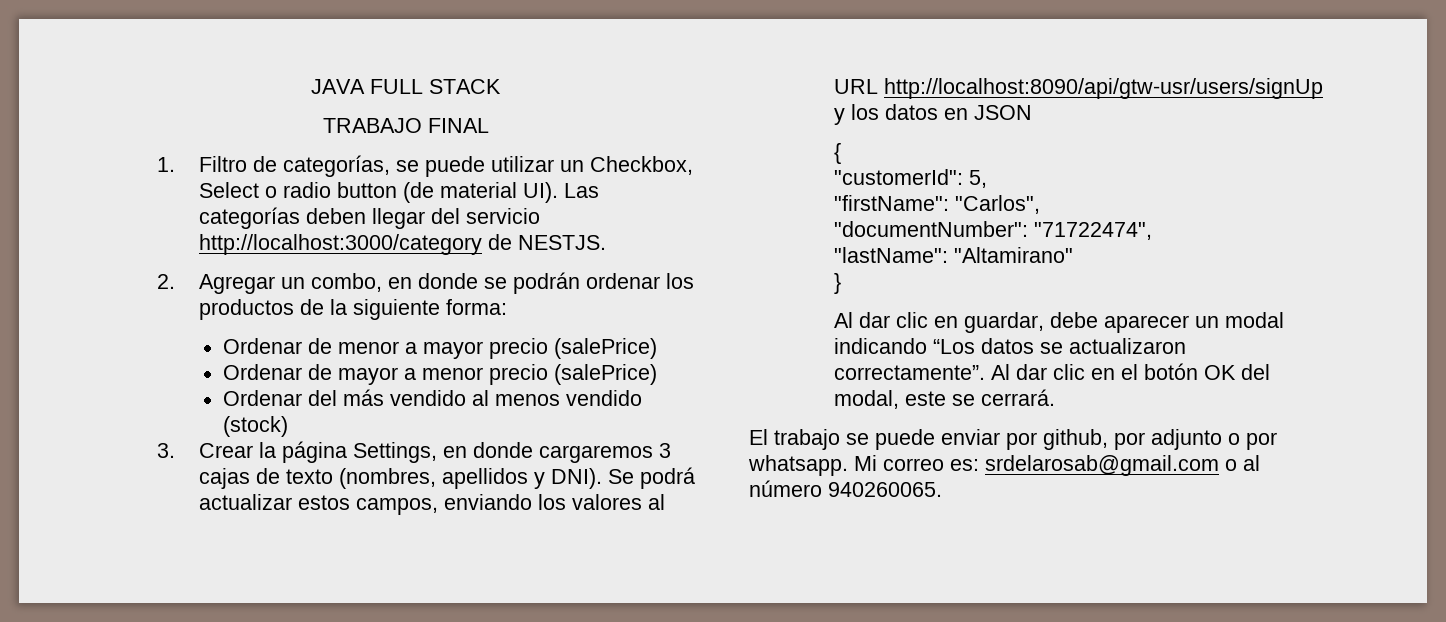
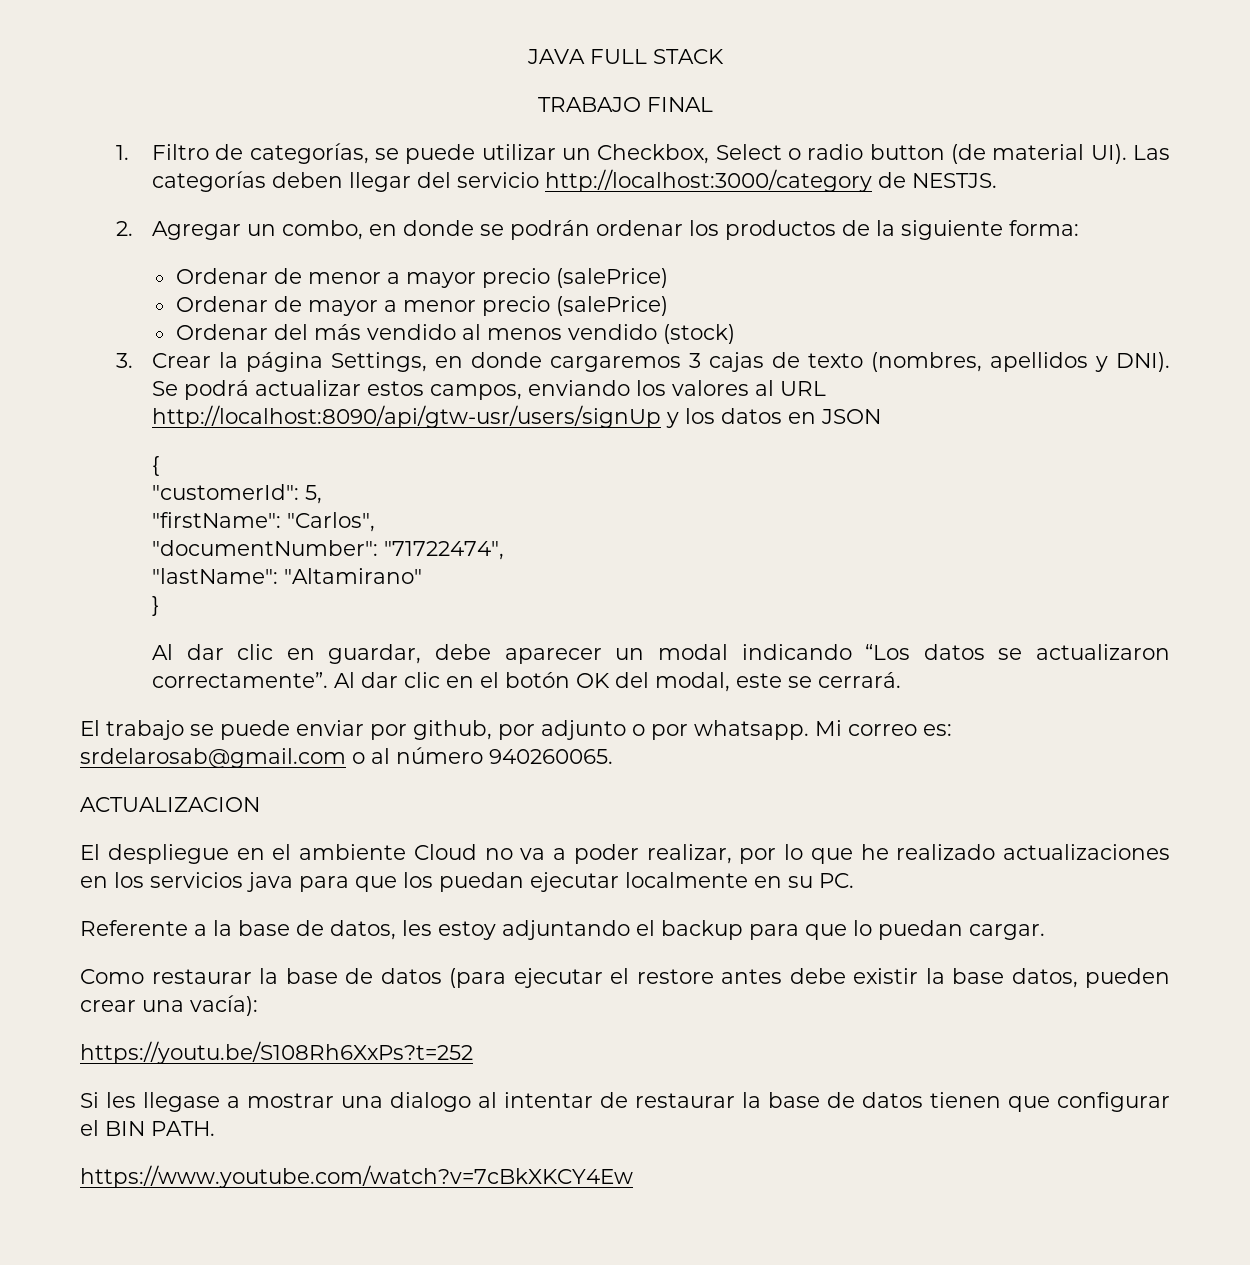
+ ACTUALIZACION
+ El despliegue en el ambiente Cloud no va a poder realizar, por lo que he realizado actualizaciones en los servicios java para que los puedan ejecutar localmente en su PC.
+ Referente a la base de datos, les estoy adjuntando el backup para que lo puedan cargar.
+ Como restaurar la base de datos (para ejecutar el restore antes debe existir la base datos, pueden crear una vacía):
+ https://youtu.be/S108Rh6XxPs?t=252
+ Si les llegase a mostrar una dialogo al intentar de restaurar la base de datos tienen que configurar el BIN PATH.
+ https://www.youtube.com/watch?v=7cBkXKCY4Ew

